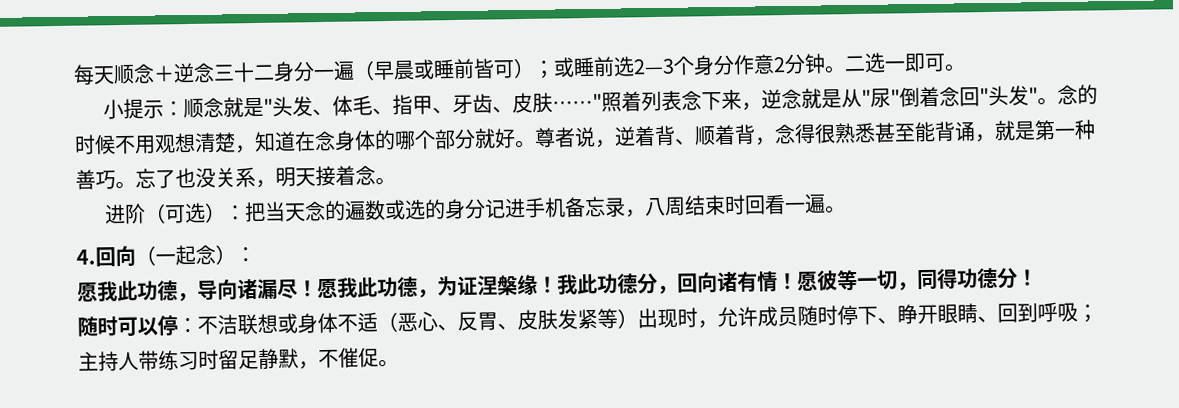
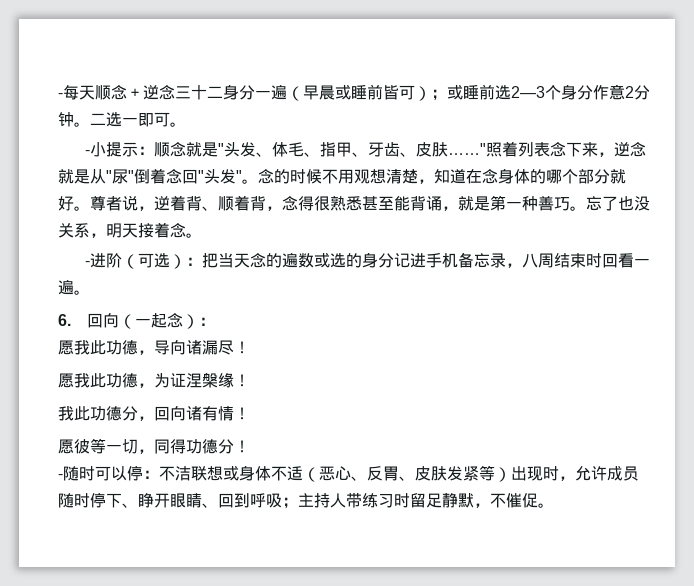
- 每天顺念＋逆念三十二身分一遍（早晨或睡前皆可）；或睡前选2—3个身分作意2分钟。
+ -每天顺念＋逆念三十二身分一遍（早晨或睡前皆可）；或睡前选2—3个身分作意2分钟。
- 小提示：顺念就是"头发、体毛、指甲、牙齿、皮肤……"
+ -小提示：顺念就是"头发、体毛、指甲、牙齿、皮肤……"
- 进阶（可选）：把当天念的遍数或选的身分记进手机备忘录，八周结束时回看一遍。
+ -进阶（可选）：把当天念的遍数或选的身分记进手机备忘录，八周结束时回看一遍。
- 4.回向（一起念）：
+ 6.回向（一起念）：
- 愿我此功德，导向诸漏尽！愿我此功德，为证涅槃缘！我此功德分，回向诸有情！愿彼等一切，同得功德分！
+ 愿我此功德，导向诸漏尽！
+ 愿我此功德，为证涅槃缘！
+ 我此功德分，回向诸有情！
+ 愿彼等一切，同得功德分！
- 随时可以停：不洁联想或身体不适（恶心、反胃、皮肤发紧等）出现时，允许成员随时停下、睁开眼睛、回到呼吸；主持人带练习时留足静默，不催促。
+ -随时可以停：不洁联想或身体不适（恶心、反胃、皮肤发紧等）出现时，允许成员随时停下、睁开眼睛、回到呼吸；主持人带练习时留足静默，不催促。

